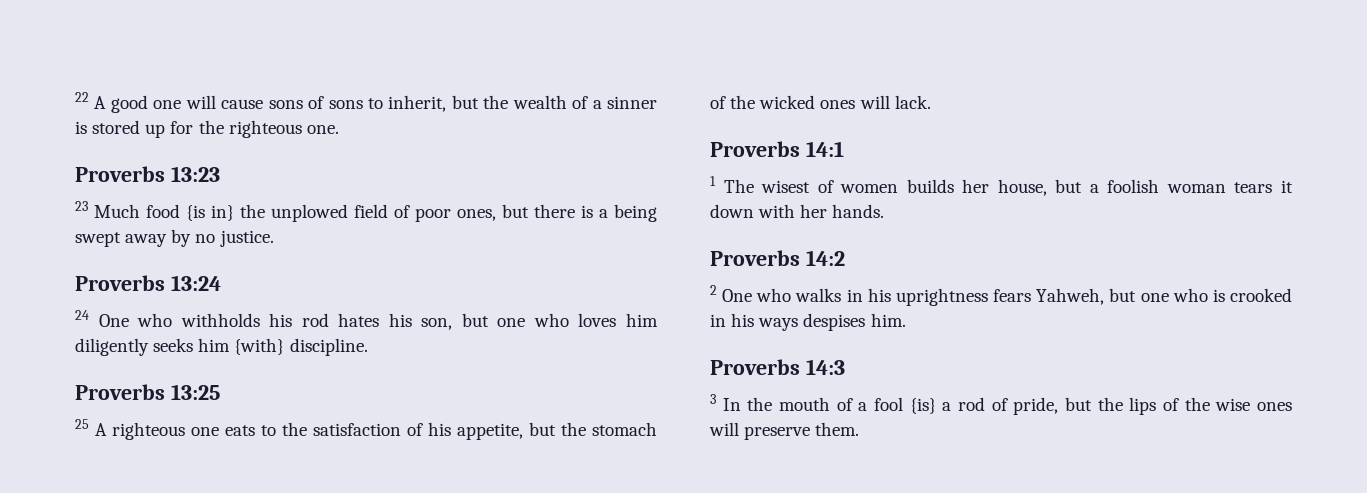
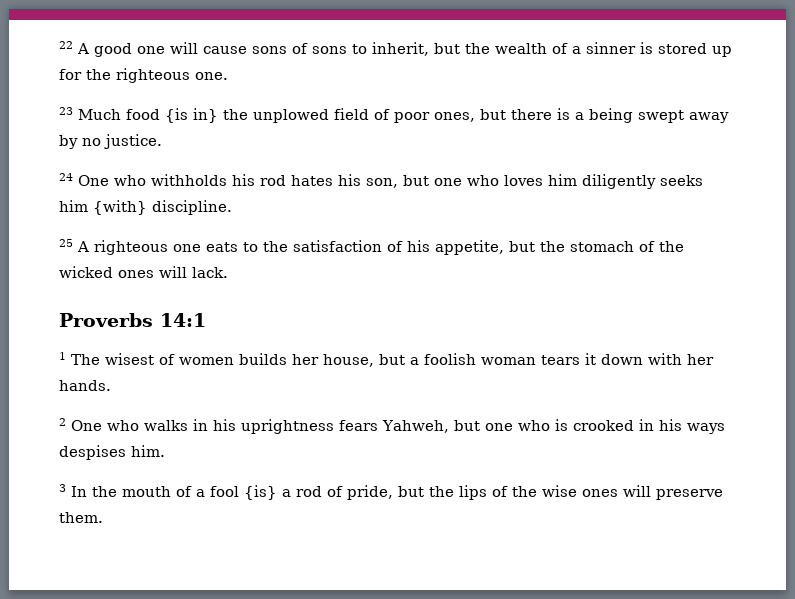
- Proverbs 13:23
- Proverbs 13:24
- Proverbs 13:25
- Proverbs 14:2
- Proverbs 14:3

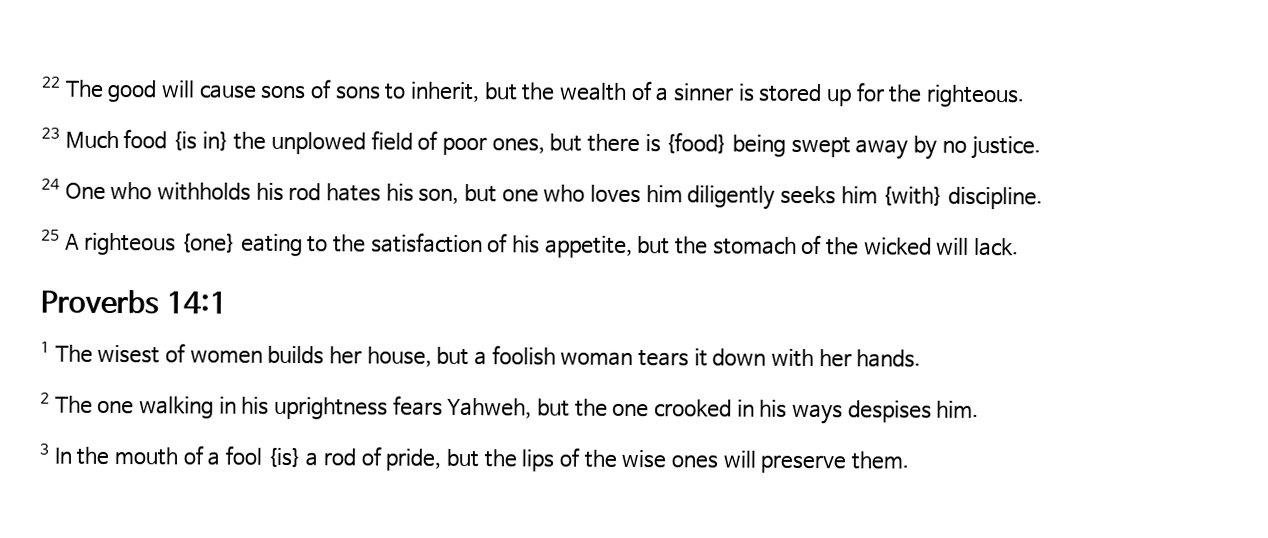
- 22 A good one will cause sons of sons to inherit, but the wealth of a sinner is stored up for the righteous one.
+ 22 The good will cause sons of sons to inherit, but the wealth of a sinner is stored up for the righteous.
- 23 Much food {is in} the unplowed field of poor ones, but there is a being swept away by no justice.
+ 23 Much food {is in} the unplowed field of poor ones, but there is {food} being swept away by no justice.
- 25 A righteous one eats to the satisfaction of his appetite, but the stomach of the wicked ones will lack.
+ 25 A righteous {one} eating to the satisfaction of his appetite, but the stomach of the wicked will lack.
- 2 One who walks in his uprightness fears Yahweh, but one who is crooked in his ways despises him.
+ 2 The one walking in his uprightness fears Yahweh, but the one crooked in his ways despises him.

